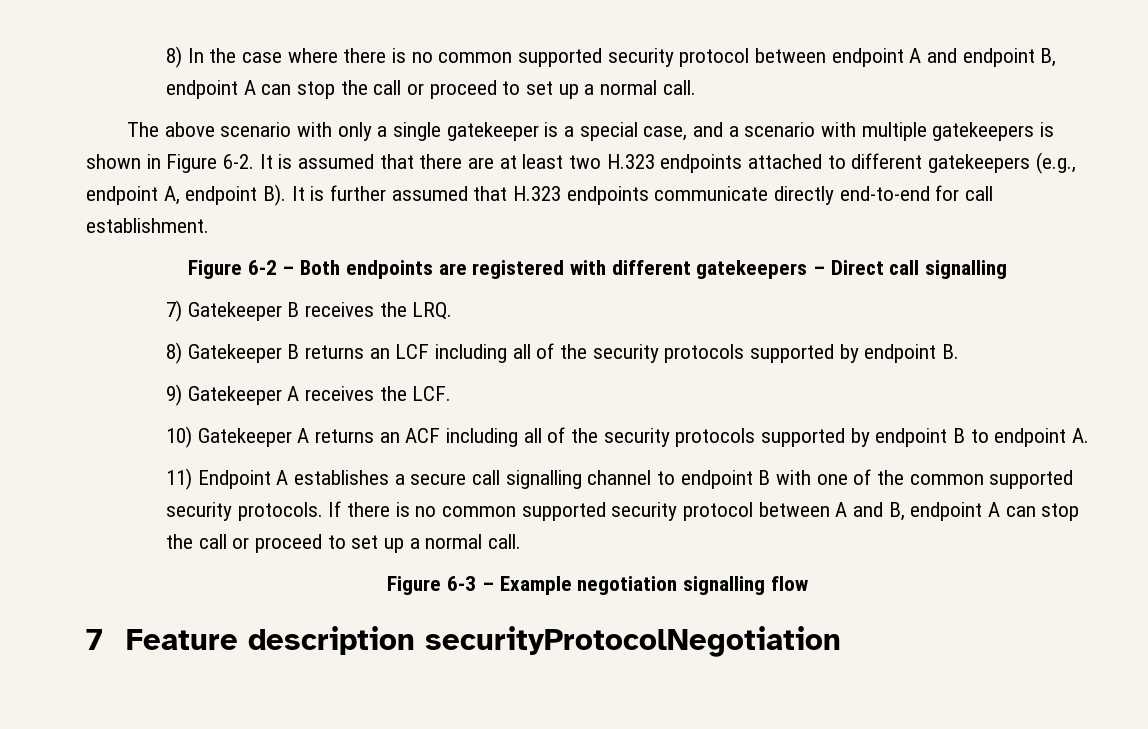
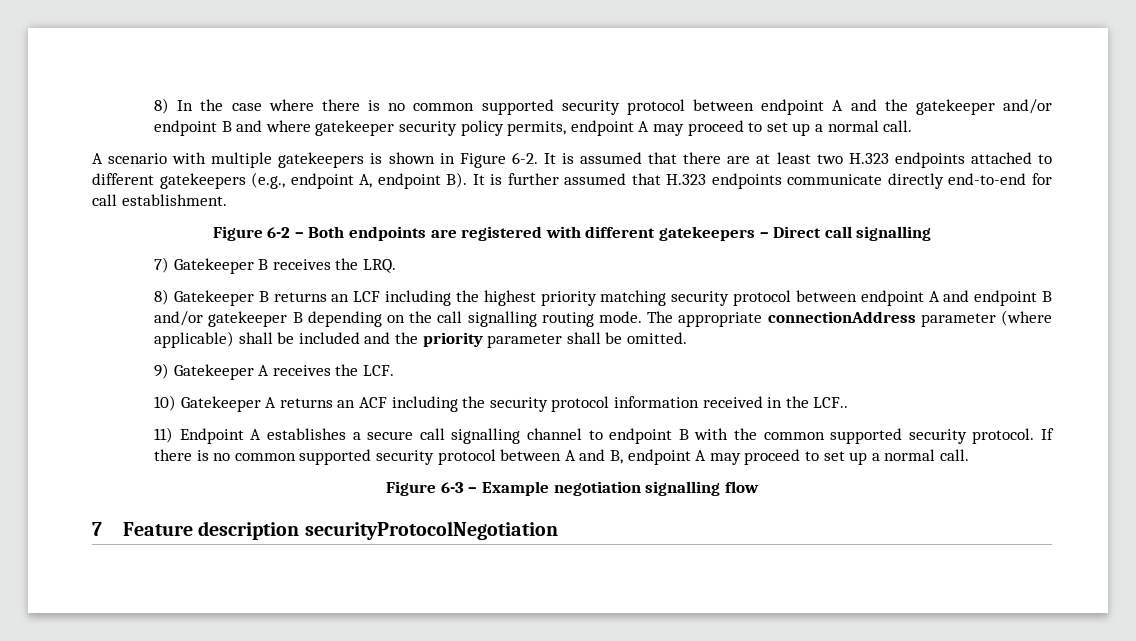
- 8) In the case where there is no common supported security protocol between endpoint A and endpoint B, endpoint A can stop the call or proceed to set up a normal call.
- The above scenario with only a single gatekeeper is a special case, and a scenario with multiple gatekeepers is shown in Figure 6-2.
+ 8) In the case where there is no common supported security protocol between endpoint A and the gatekeeper and/or endpoint B and where gatekeeper security policy permits, endpoint A may proceed to set up a normal call.
+ A scenario with multiple gatekeepers is shown in Figure 6-2.
- 8) Gatekeeper B returns an LCF including all of the security protocols supported by endpoint B.
+ 8) Gatekeeper B returns an LCF including the highest priority matching security protocol between endpoint A and endpoint B and/or gatekeeper B depending on the call signalling routing mode. The appropriate connectionAddress parameter (where applicable) shall be included and the priority parameter shall be omitted.
- 10) Gatekeeper A returns an ACF including all of the security protocols supported by endpoint B to endpoint A.
+ 10) Gatekeeper A returns an ACF including the security protocol information received in the LCF..
- 11) Endpoint A establishes a secure call signalling channel to endpoint B with one of the common supported security protocols.
+ 11) Endpoint A establishes a secure call signalling channel to endpoint B with the common supported security protocol.
- If there is no common supported security protocol between A and B, endpoint A can stop the call or proceed to set up a normal call.
+ If there is no common supported security protocol between A and B, endpoint A may proceed to set up a normal call.

